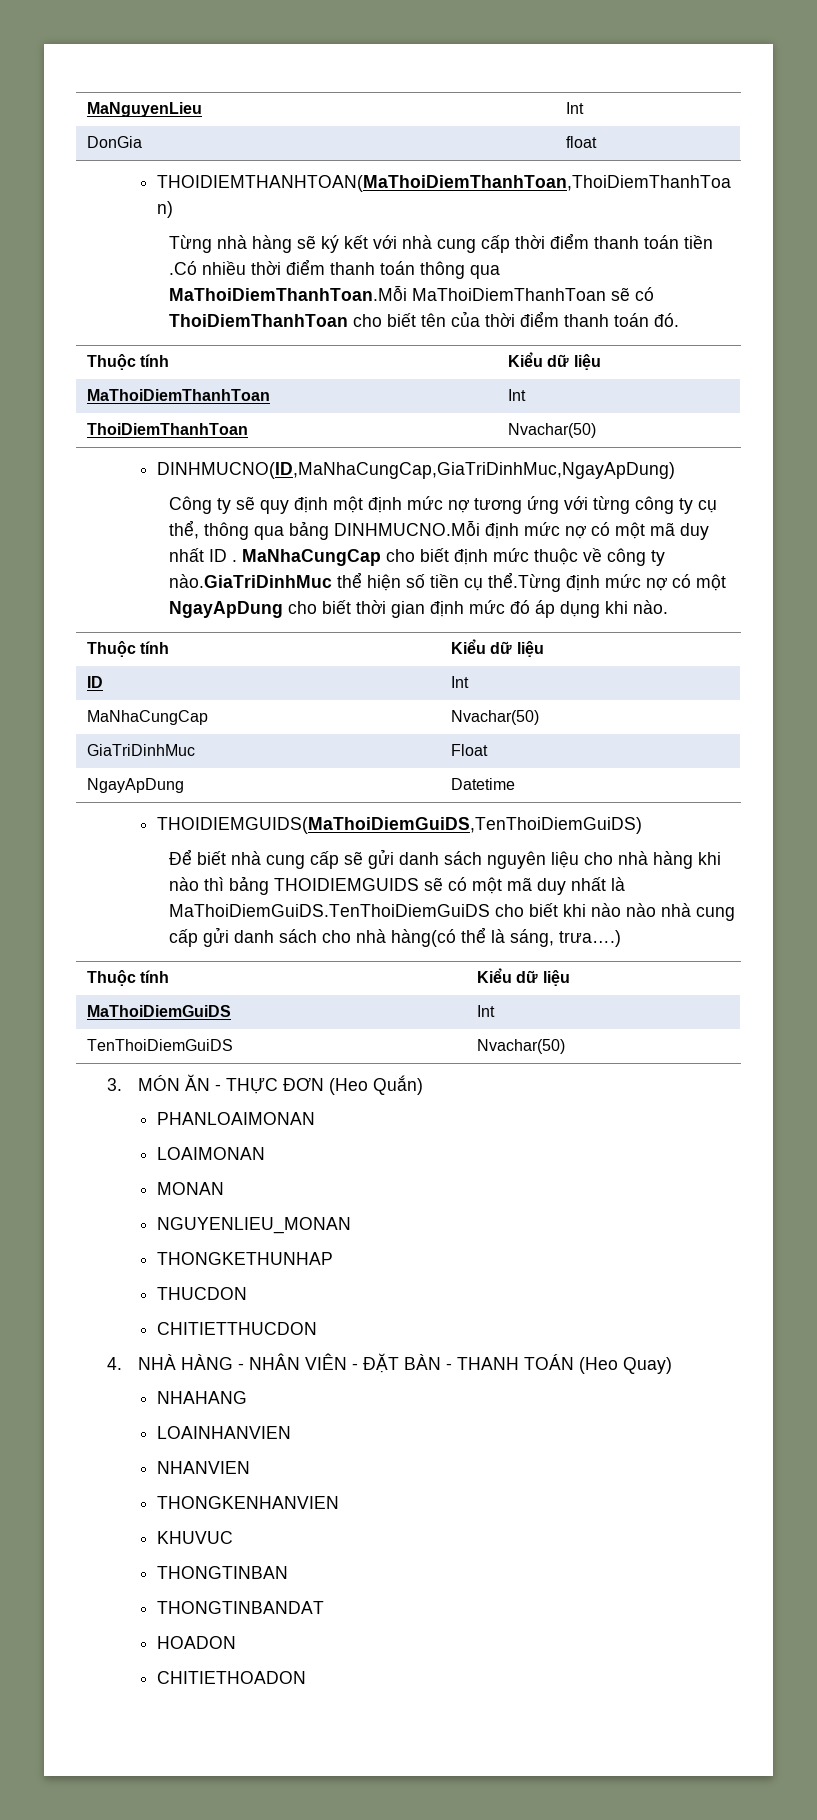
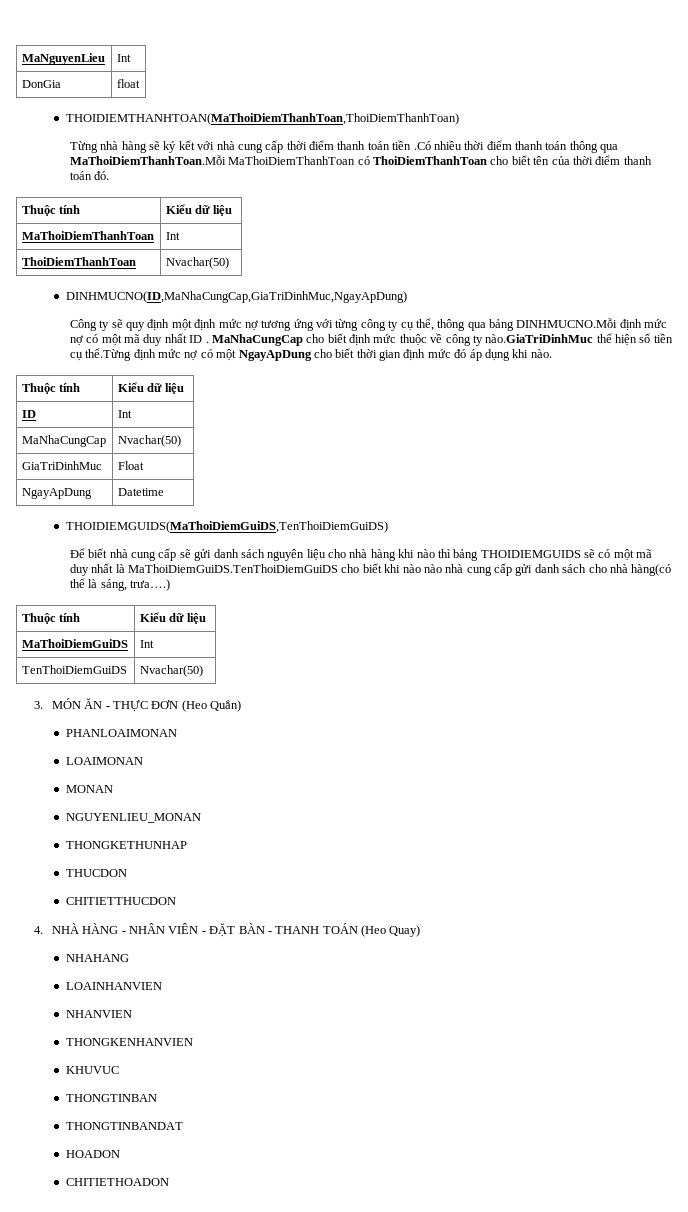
- Từng nhà hàng sẽ ký kết với nhà cung cấp thời điểm thanh toán tiền .Có nhiều thời điểm thanh toán thông qua MaThoiDiemThanhToan.Mỗi MaThoiDiemThanhToan sẽ có ThoiDiemThanhToan cho biết tên của thời điểm thanh toán đó.
+ Từng nhà hàng sẽ ký kết với nhà cung cấp thời điểm thanh toán tiền .Có nhiều thời điểm thanh toán thông qua MaThoiDiemThanhToan.Mỗi MaThoiDiemThanhToan có ThoiDiemThanhToan cho biết tên của thời điểm thanh toán đó.

